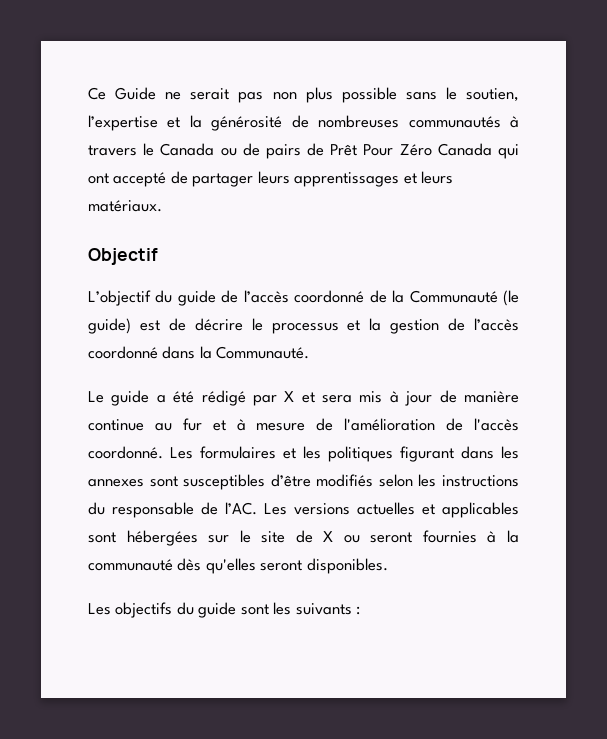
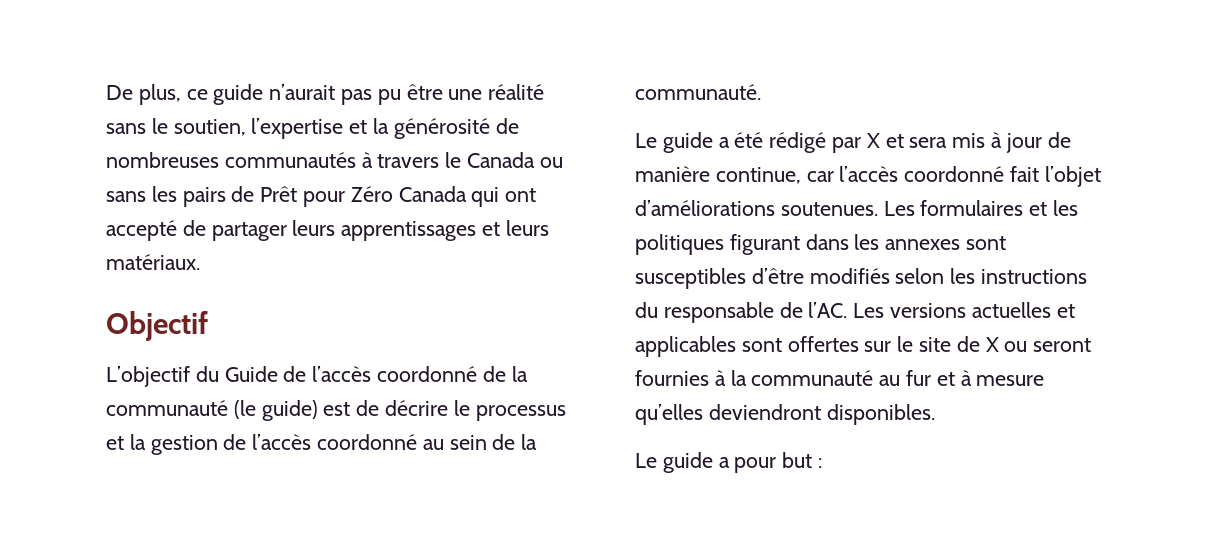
- Ce Guide ne serait pas non plus possible sans le soutien, l’expertise et la générosité de nombreuses communautés à travers le Canada ou de pairs de Prêt Pour Zéro Canada qui ont accepté de partager leurs apprentissages et leurs matériaux.
+ De plus, ce guide n’aurait pas pu être une réalité sans le soutien, l’expertise et la générosité de nombreuses communautés à travers le Canada ou sans les pairs de Prêt pour Zéro Canada qui ont accepté de partager leurs apprentissages et leurs matériaux.
- L’objectif du guide de l’accès coordonné de la Communauté (le guide) est de décrire le processus et la gestion de l’accès coordonné dans la Communauté.
+ L’objectif du Guide de l’accès coordonné de la communauté (le guide) est de décrire le processus et la gestion de l’accès coordonné au sein de la communauté.
- Le guide a été rédigé par X et sera mis à jour de manière continue au fur et à mesure de l'amélioration de l'accès coordonné.
+ Le guide a été rédigé par X et sera mis à jour de manière continue, car l’accès coordonné fait l’objet d’améliorations soutenues.
- Les versions actuelles et applicables sont hébergées sur le site de X ou seront fournies à la communauté dès qu'elles seront disponibles.
- Les objectifs du guide sont les suivants :
+ Les versions actuelles et applicables sont offertes sur le site de X ou seront fournies à la communauté au fur et à mesure qu’elles deviendront disponibles.
+ Le guide a pour but :

